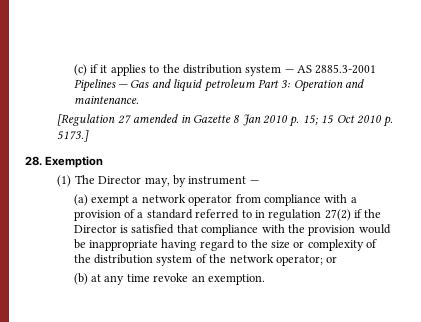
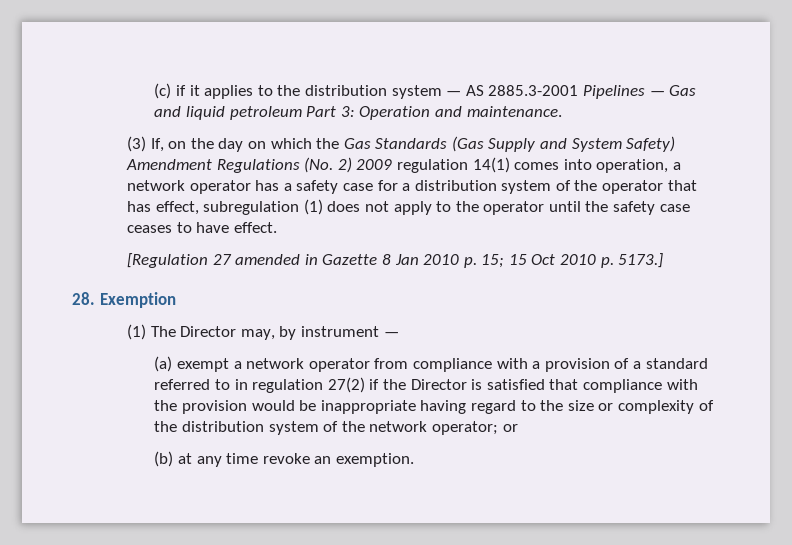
+ (3) If, on the day on which the Gas Standards (Gas Supply and System Safety) Amendment Regulations (No. 2) 2009 regulation 14(1) comes into operation, a network operator has a safety case for a distribution system of the operator that has effect, subregulation (1) does not apply to the operator until the safety case ceases to have effect.

